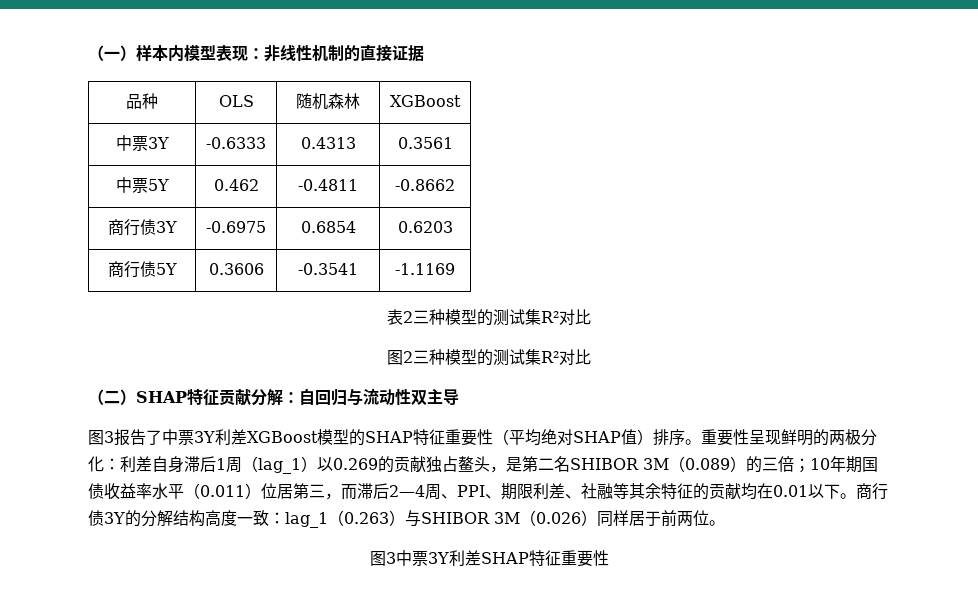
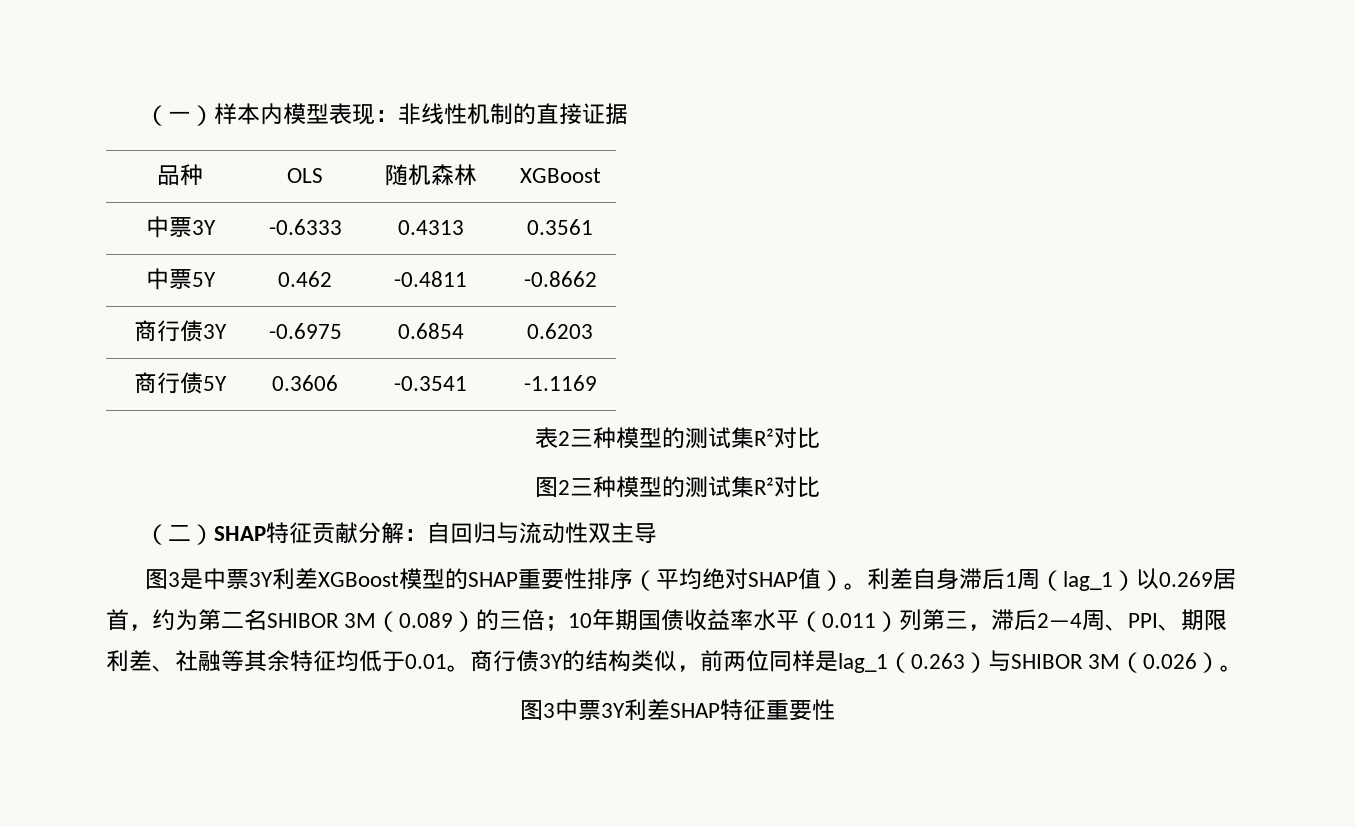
- 图3报告了中票3Y利差XGBoost模型的SHAP特征重要性（平均绝对SHAP值）排序。重要性呈现鲜明的两极分化：利差自身滞后1周（lag_1）以0.269的贡献独占鳌头，是第二名SHIBOR 3M（0.089）的三倍；10年期国债收益率水平（0.011）位居第三，而滞后2—4周、PPI、期限利差、社融等其余特征的贡献均在0.01以下。商行债3Y的分解结构高度一致：lag_1（0.263）与SHIBOR 3M（0.026）同样居于前两位。
+ 图3是中票3Y利差XGBoost模型的SHAP重要性排序（平均绝对SHAP值）。利差自身滞后1周（lag_1）以0.269居首，约为第二名SHIBOR 3M（0.089）的三倍；10年期国债收益率水平（0.011）列第三，滞后2—4周、PPI、期限利差、社融等其余特征均低于0.01。商行债3Y的结构类似，前两位同样是lag_1（0.263）与SHIBOR 3M（0.026）。

